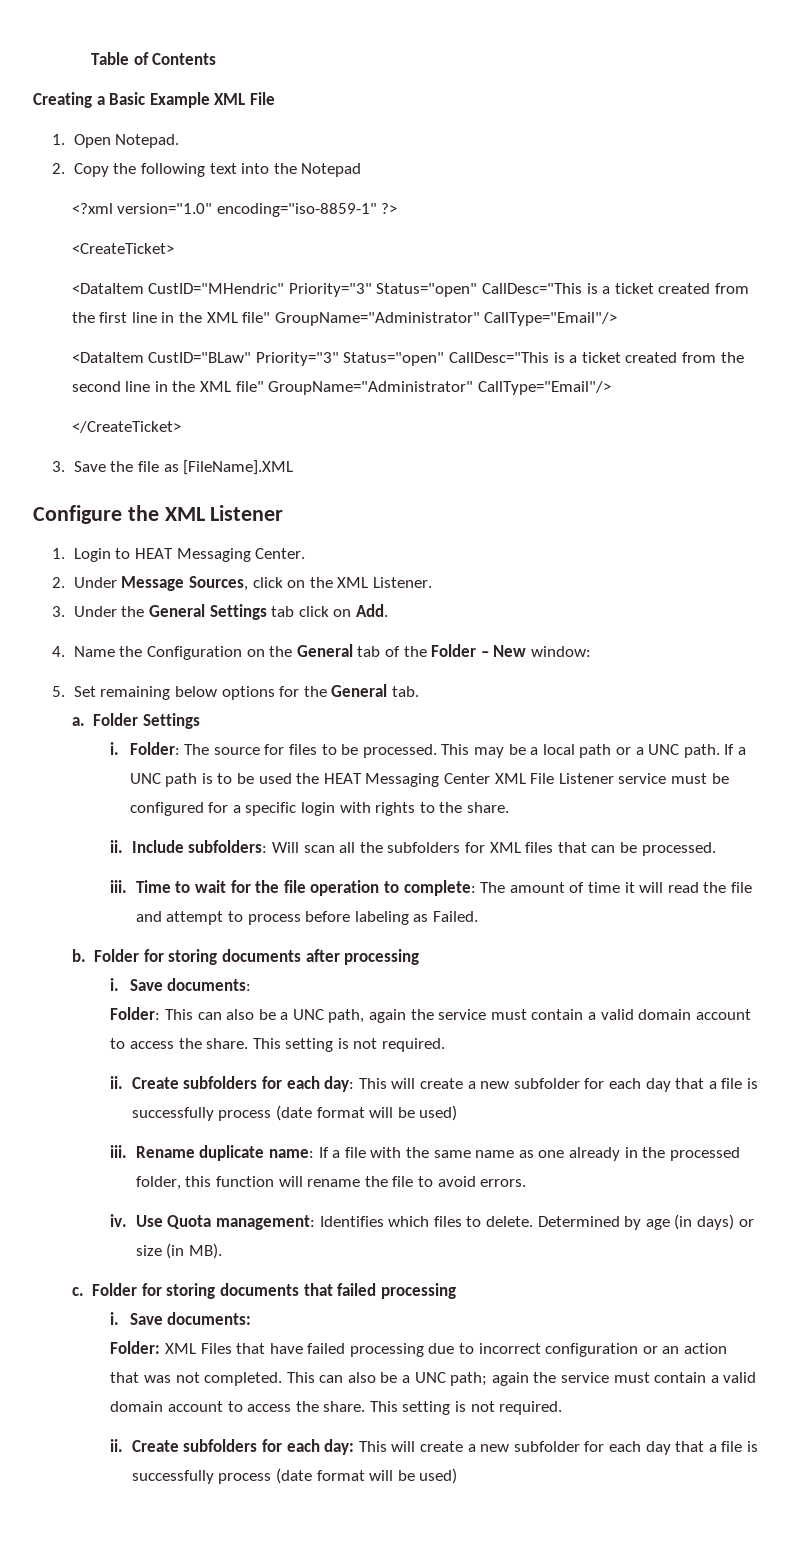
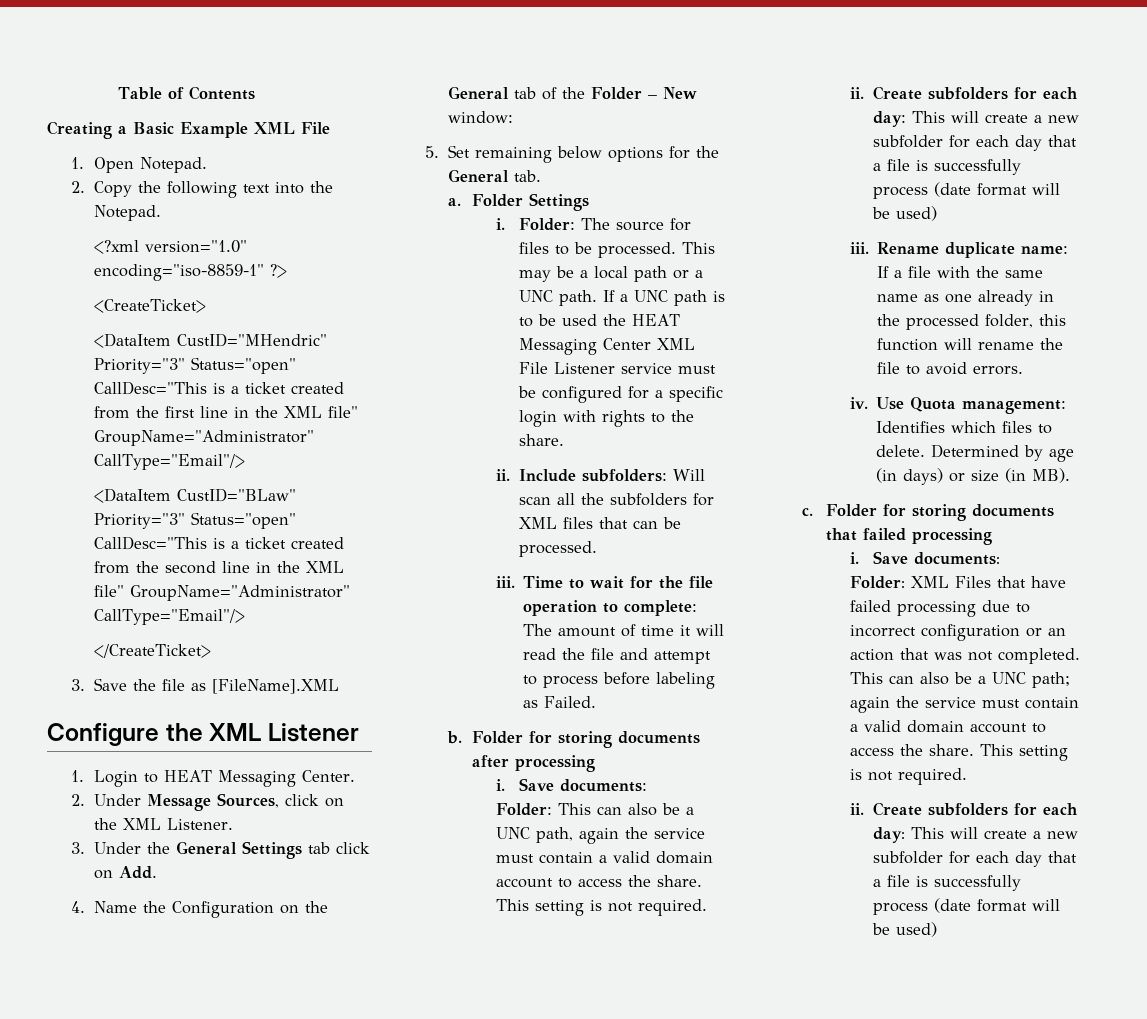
- 2. Copy the following text into the Notepad
+ 2. Copy the following text into the Notepad.

